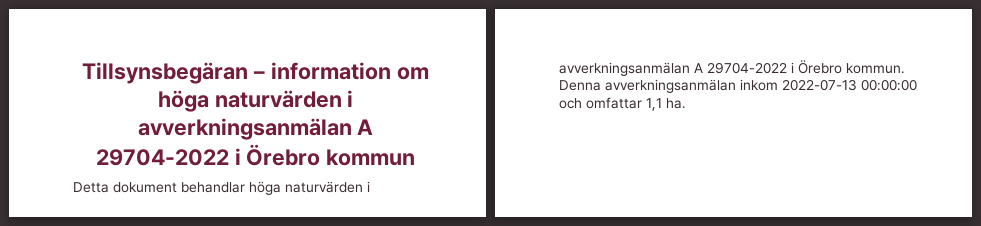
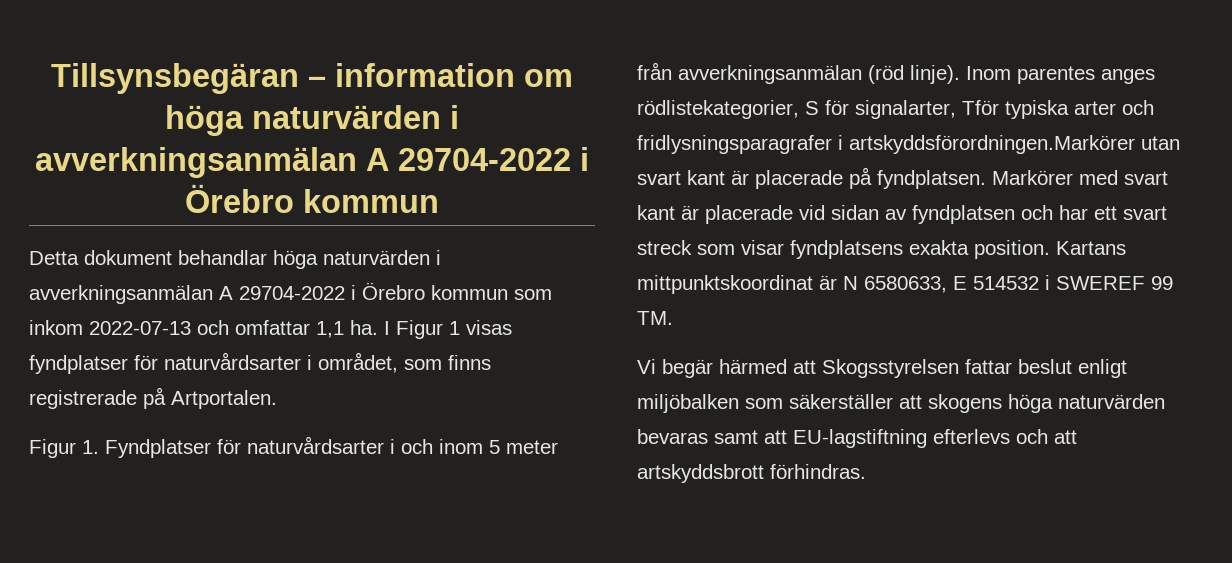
- Detta dokument behandlar höga naturvärden i avverkningsanmälan A 29704-2022 i Örebro kommun. Denna avverkningsanmälan inkom 2022-07-13 00:00:00 och omfattar 1,1 ha.
+ Detta dokument behandlar höga naturvärden i avverkningsanmälan A 29704-2022 i Örebro kommun som inkom 2022-07-13 och omfattar 1,1 ha.
+ I Figur 1 visas fyndplatser för naturvårdsarter i området, som finns registrerade på Artportalen.
+ Figur 1. Fyndplatser för naturvårdsarter i och inom 5 meter från avverkningsanmälan (röd linje). Inom parentes anges rödlistekategorier, S för signalarter, Tför typiska arter och fridlysningsparagrafer i artskyddsförordningen.Markörer utan svart kant är placerade på fyndplatsen. Markörer med svart kant är placerade vid sidan av fyndplatsen och har ett svart streck som visar fyndplatsens exakta position. Kartans mittpunktskoordinat är N 6580633, E 514532 i SWEREF 99 TM.
+ Vi begär härmed att Skogsstyrelsen fattar beslut enligt miljöbalken som säkerställer att skogens höga naturvärden bevaras samt att EU-lagstiftning efterlevs och att artskyddsbrott förhindras.

